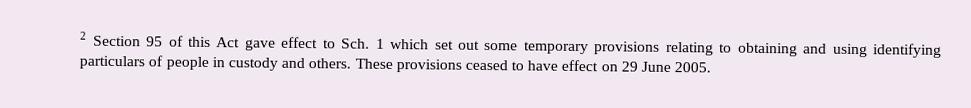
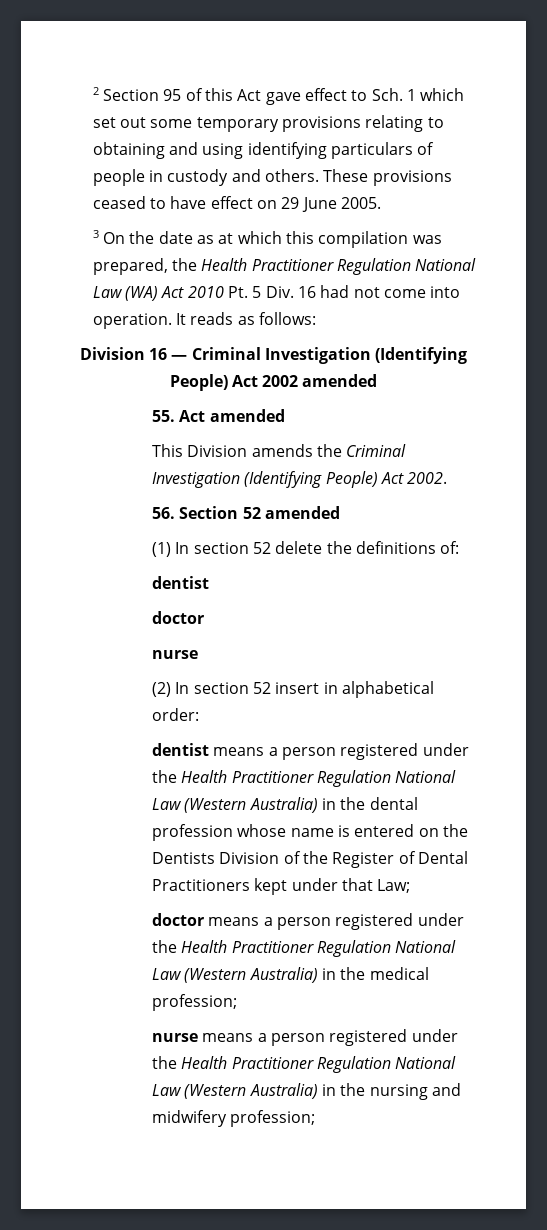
+ 3 On the date as at which this compilation was prepared, the Health Practitioner Regulation National Law (WA) Act 2010 Pt. 5 Div. 16 had not come into operation. It reads as follows:
+ Division 16 — Criminal Investigation (Identifying People) Act 2002 amended
+ 55. Act amended
+ This Division amends the Criminal Investigation (Identifying People) Act 2002.
+ 56. Section 52 amended
+ (1) In section 52 delete the definitions of:
+ dentist
+ doctor
+ nurse
+ (2) In section 52 insert in alphabetical order:
+ dentist means a person registered under the Health Practitioner Regulation National Law (Western Australia) in the dental profession whose name is entered on the Dentists Division of the Register of Dental Practitioners kept under that Law;
+ doctor means a person registered under the Health Practitioner Regulation National Law (Western Australia) in the medical profession;
+ nurse means a person registered under the Health Practitioner Regulation National Law (Western Australia) in the nursing and midwifery profession;

